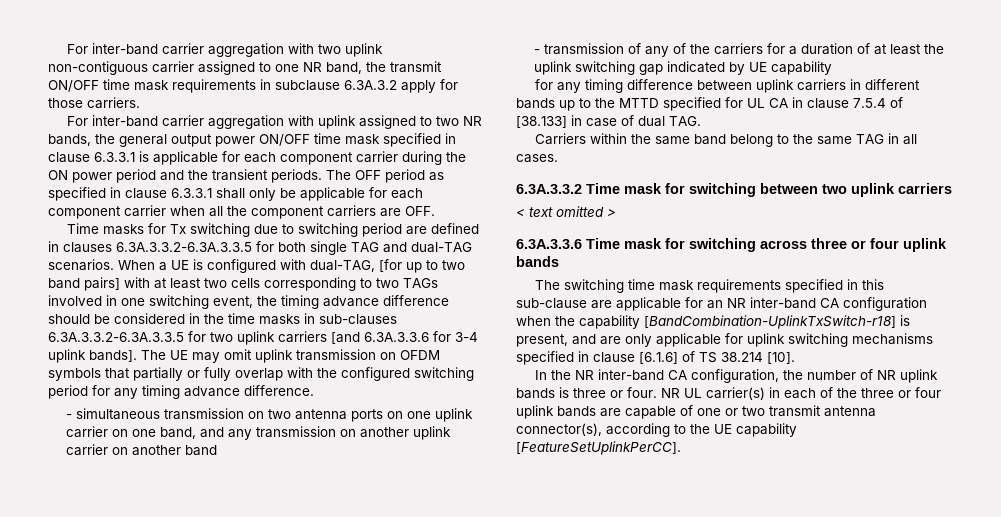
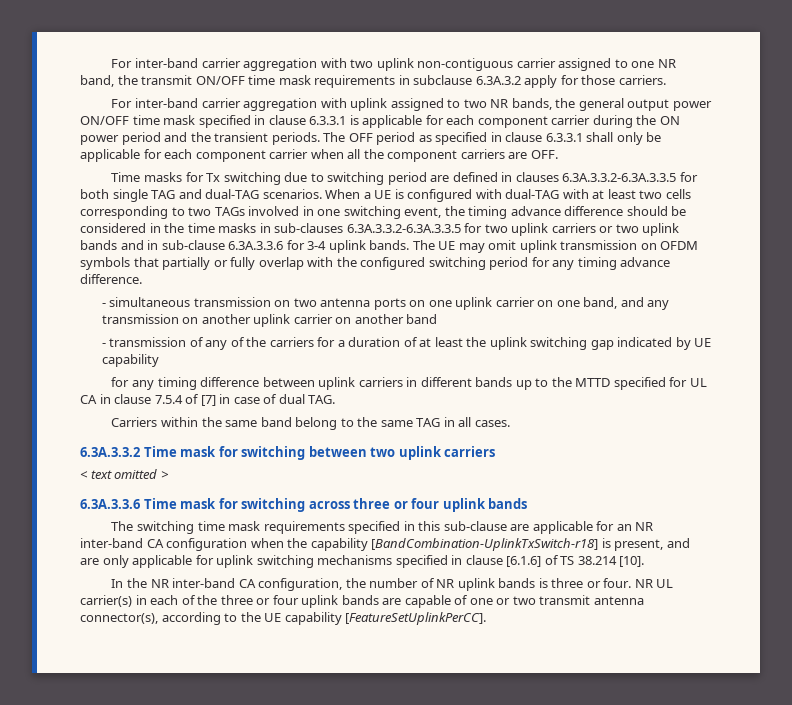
- When a UE is configured with dual-TAG, [for up to two band pairs] with at least two cells corresponding to two TAGs involved in one switching event, the timing advance difference should be considered in the time masks in sub-clauses 6.3A.3.3.2-6.3A.3.3.5 for two uplink carriers [and 6.3A.3.3.6 for 3-4 uplink bands].
+ When a UE is configured with dual-TAG with at least two cells corresponding to two TAGs involved in one switching event, the timing advance difference should be considered in the time masks in sub-clauses 6.3A.3.3.2-6.3A.3.3.5 for two uplink carriers or two uplink bands and in sub-clause 6.3A.3.3.6 for 3-4 uplink bands.
- for any timing difference between uplink carriers in different bands up to the MTTD specified for UL CA in clause 7.5.4 of [38.133] in case of dual TAG.
+ for any timing difference between uplink carriers in different bands up to the MTTD specified for UL CA in clause 7.5.4 of [7] in case of dual TAG.

